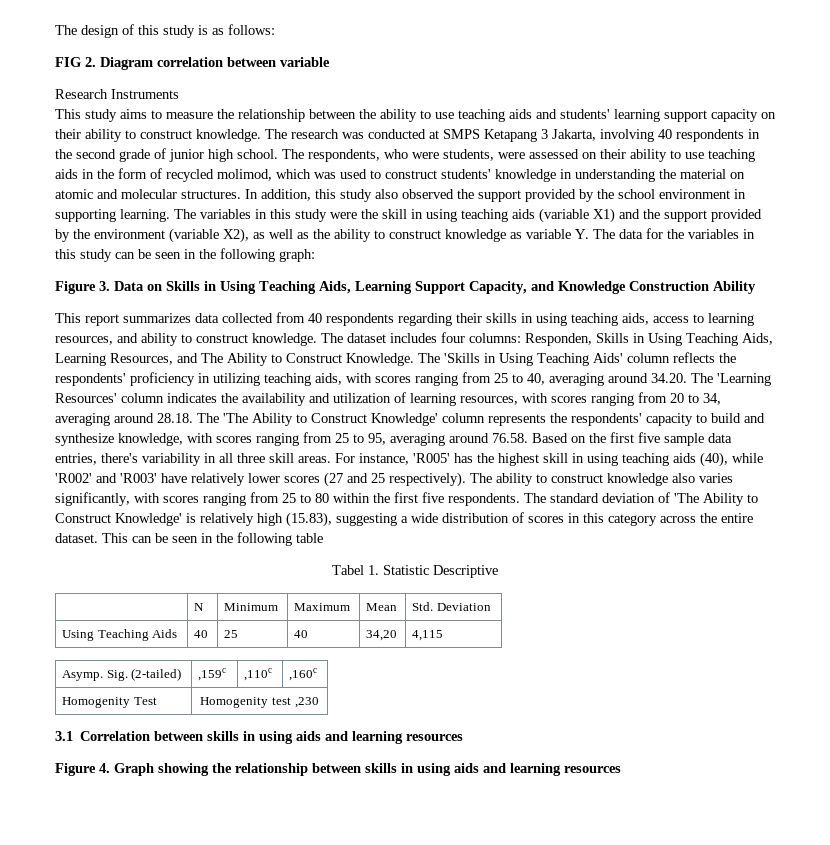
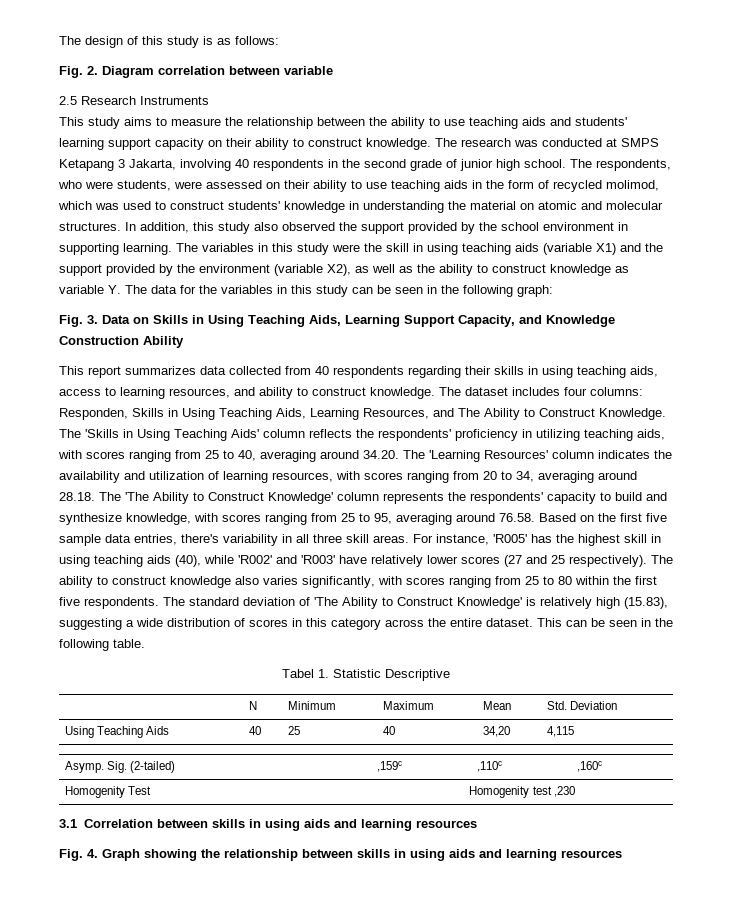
- FIG 2. Diagram correlation between variable
+ Fig. 2. Diagram correlation between variable
- Research Instruments
+ 2.5 Research Instruments
- Figure 3. Data on Skills in Using Teaching Aids, Learning Support Capacity, and Knowledge Construction Ability
+ Fig. 3. Data on Skills in Using Teaching Aids, Learning Support Capacity, and Knowledge Construction Ability
- This can be seen in the following table
+ This can be seen in the following table.
- Figure 4. Graph showing the relationship between skills in using aids and learning resources
+ Fig. 4. Graph showing the relationship between skills in using aids and learning resources

